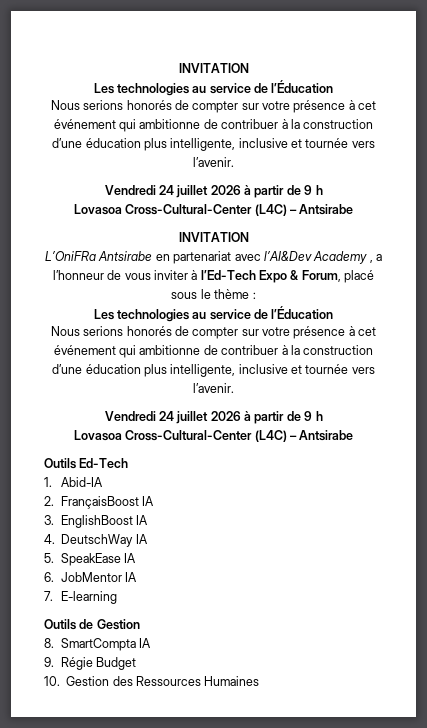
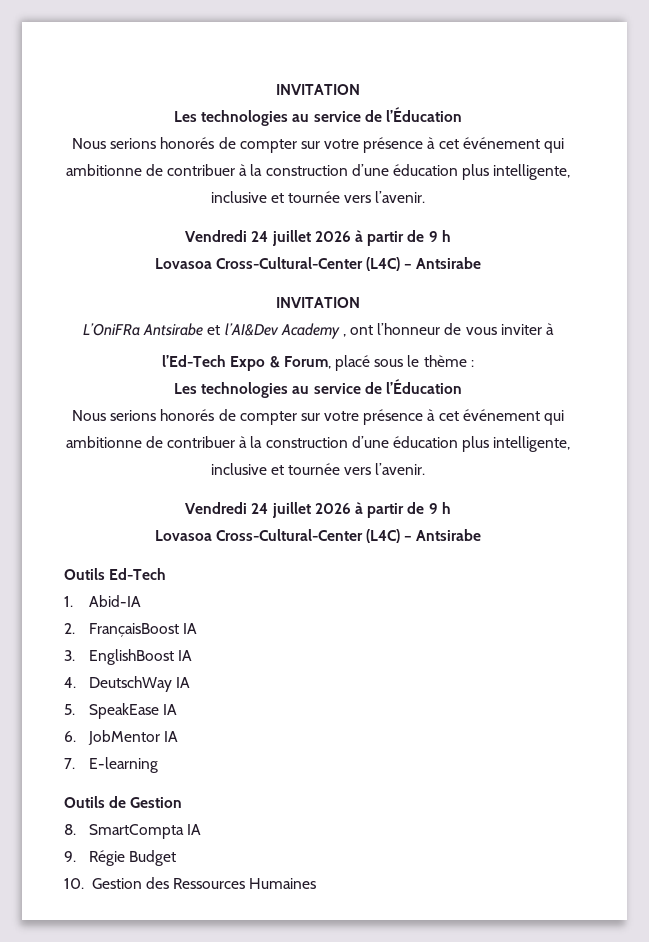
- L’OniFRa Antsirabe en partenariat avec l’AI&Dev Academy , a l’honneur de vous inviter à l’Ed-Tech Expo & Forum, placé sous le thème :
+ L’OniFRa Antsirabe et l’AI&Dev Academy , ont l’honneur de vous inviter à
+ l’Ed-Tech Expo & Forum, placé sous le thème :

